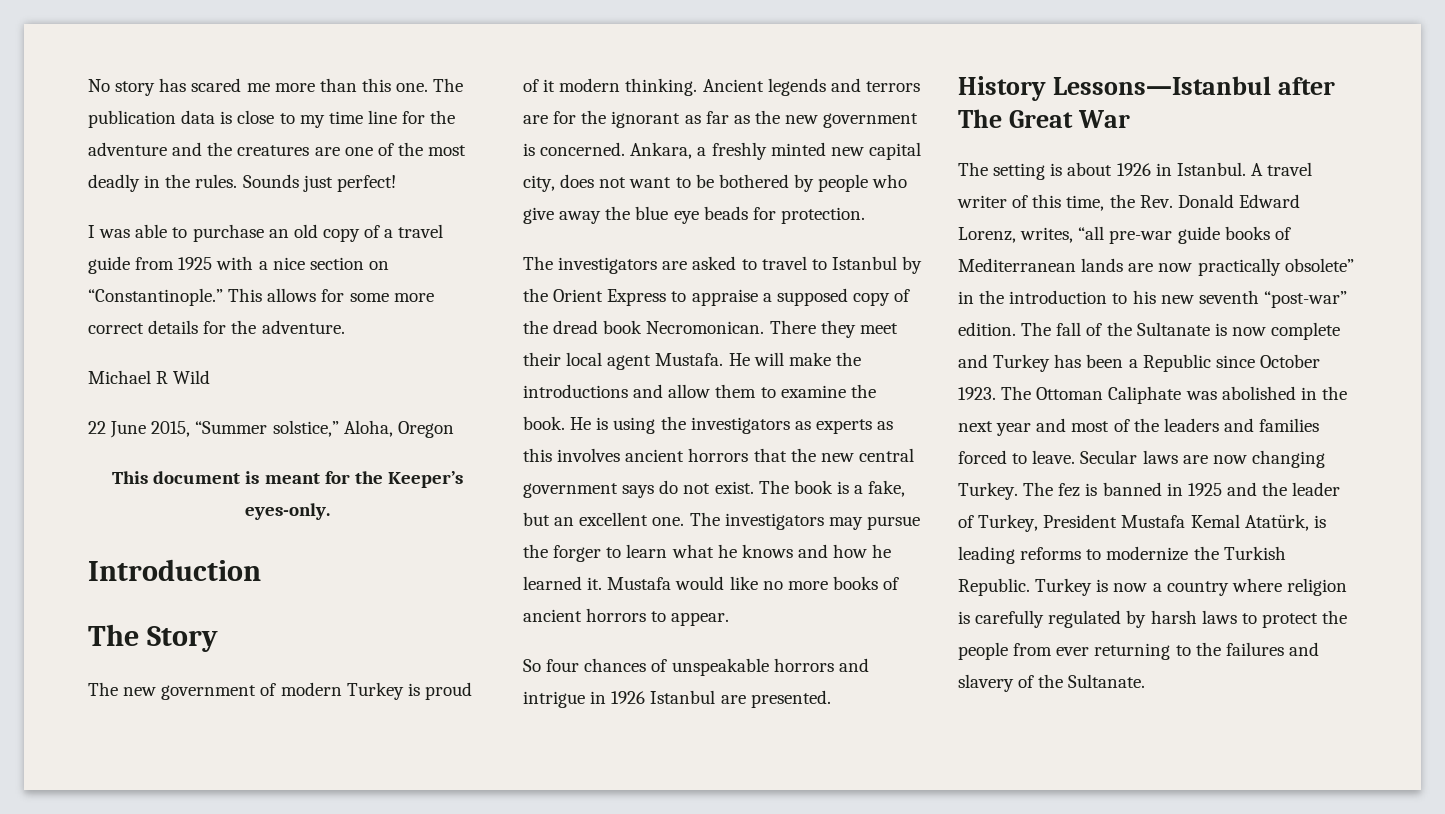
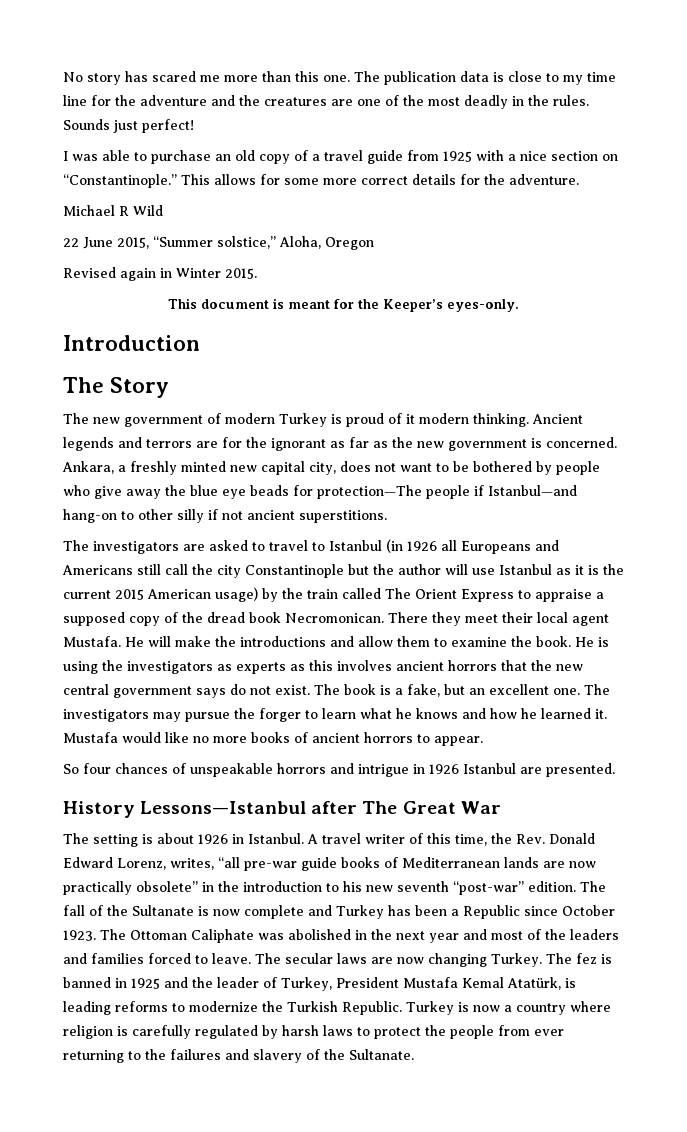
+ Revised again in Winter 2015.
- Ankara, a freshly minted new capital city, does not want to be bothered by people who give away the blue eye beads for protection.
+ Ankara, a freshly minted new capital city, does not want to be bothered by people who give away the blue eye beads for protection—The people if Istanbul—and hang-on to other silly if not ancient superstitions.
- The investigators are asked to travel to Istanbul by the Orient Express to appraise a supposed copy of the dread book Necromonican.
+ The investigators are asked to travel to Istanbul (in 1926 all Europeans and Americans still call the city Constantinople but the author will use Istanbul as it is the current 2015 American usage) by the train called The Orient Express to appraise a supposed copy of the dread book Necromonican.
- Secular laws are now changing Turkey.
+ The secular laws are now changing Turkey.

